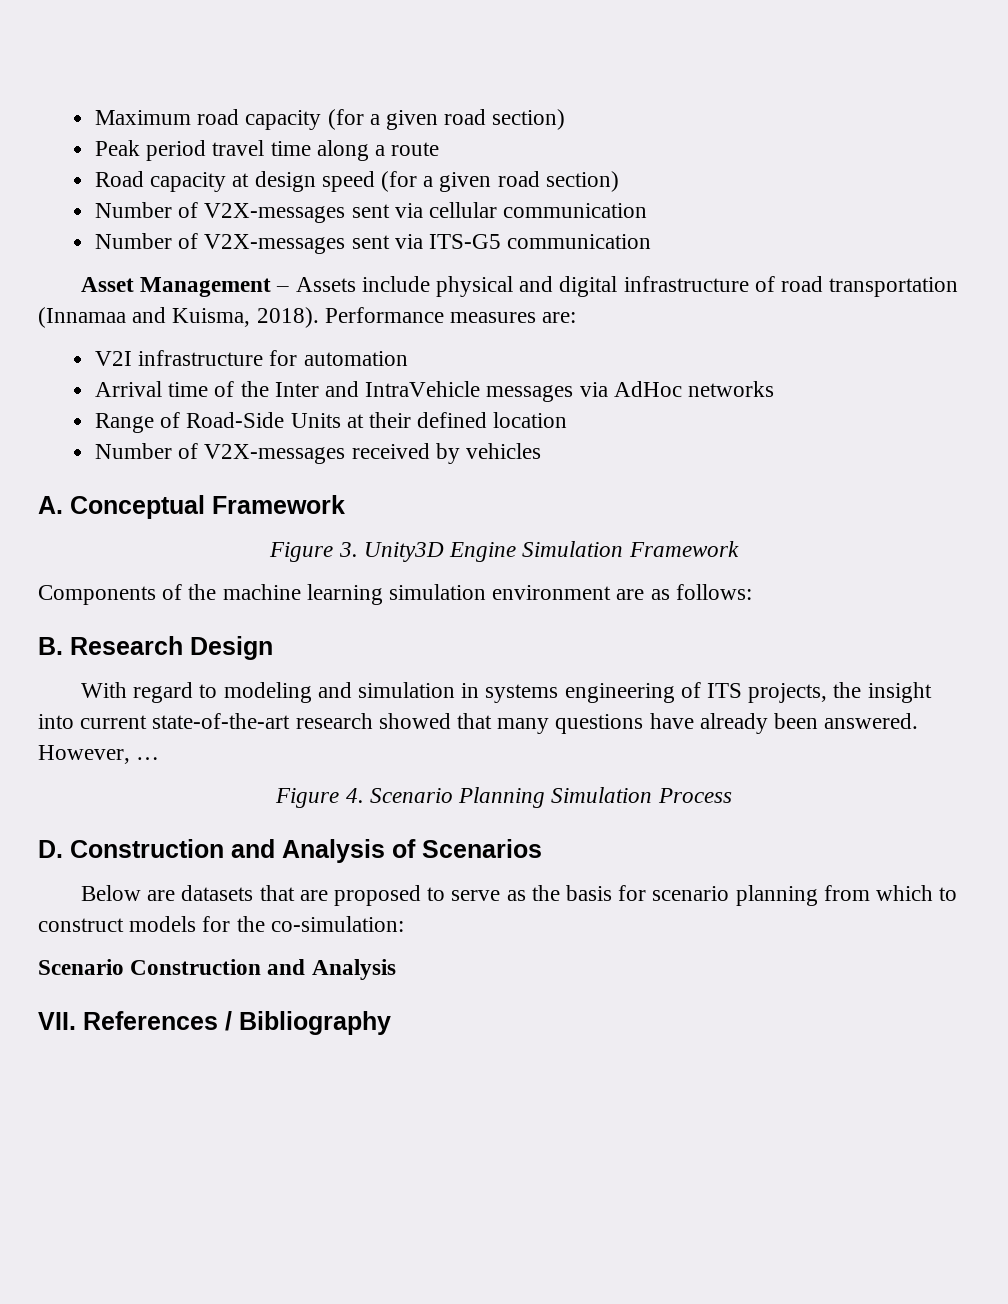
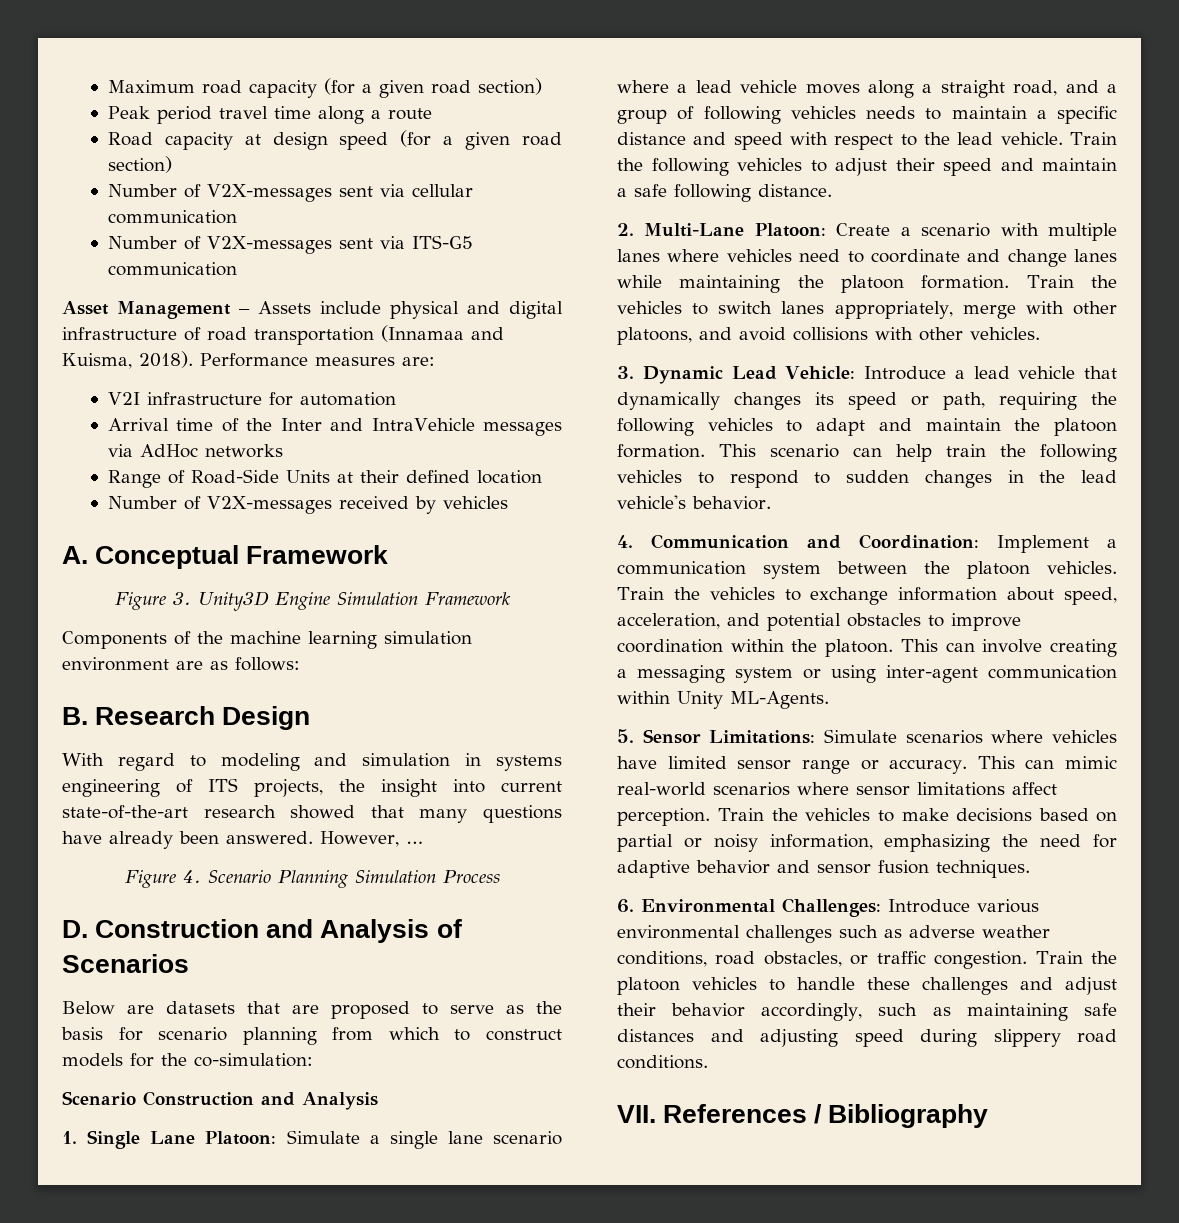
+ 1. Single Lane Platoon: Simulate a single lane scenario where a lead vehicle moves along a straight road, and a group of following vehicles needs to maintain a specific distance and speed with respect to the lead vehicle. Train the following vehicles to adjust their speed and maintain a safe following distance.
+ 2. Multi-Lane Platoon: Create a scenario with multiple lanes where vehicles need to coordinate and change lanes while maintaining the platoon formation. Train the vehicles to switch lanes appropriately, merge with other platoons, and avoid collisions with other vehicles.
+ 3. Dynamic Lead Vehicle: Introduce a lead vehicle that dynamically changes its speed or path, requiring the following vehicles to adapt and maintain the platoon formation. This scenario can help train the following vehicles to respond to sudden changes in the lead vehicle's behavior.
+ 4. Communication and Coordination: Implement a communication system between the platoon vehicles. Train the vehicles to exchange information about speed, acceleration, and potential obstacles to improve coordination within the platoon. This can involve creating a messaging system or using inter-agent communication within Unity ML-Agents.
+ 5. Sensor Limitations: Simulate scenarios where vehicles have limited sensor range or accuracy. This can mimic real-world scenarios where sensor limitations affect perception. Train the vehicles to make decisions based on partial or noisy information, emphasizing the need for adaptive behavior and sensor fusion techniques.
+ 6. Environmental Challenges: Introduce various environmental challenges such as adverse weather conditions, road obstacles, or traffic congestion. Train the platoon vehicles to handle these challenges and adjust their behavior accordingly, such as maintaining safe distances and adjusting speed during slippery road conditions.

